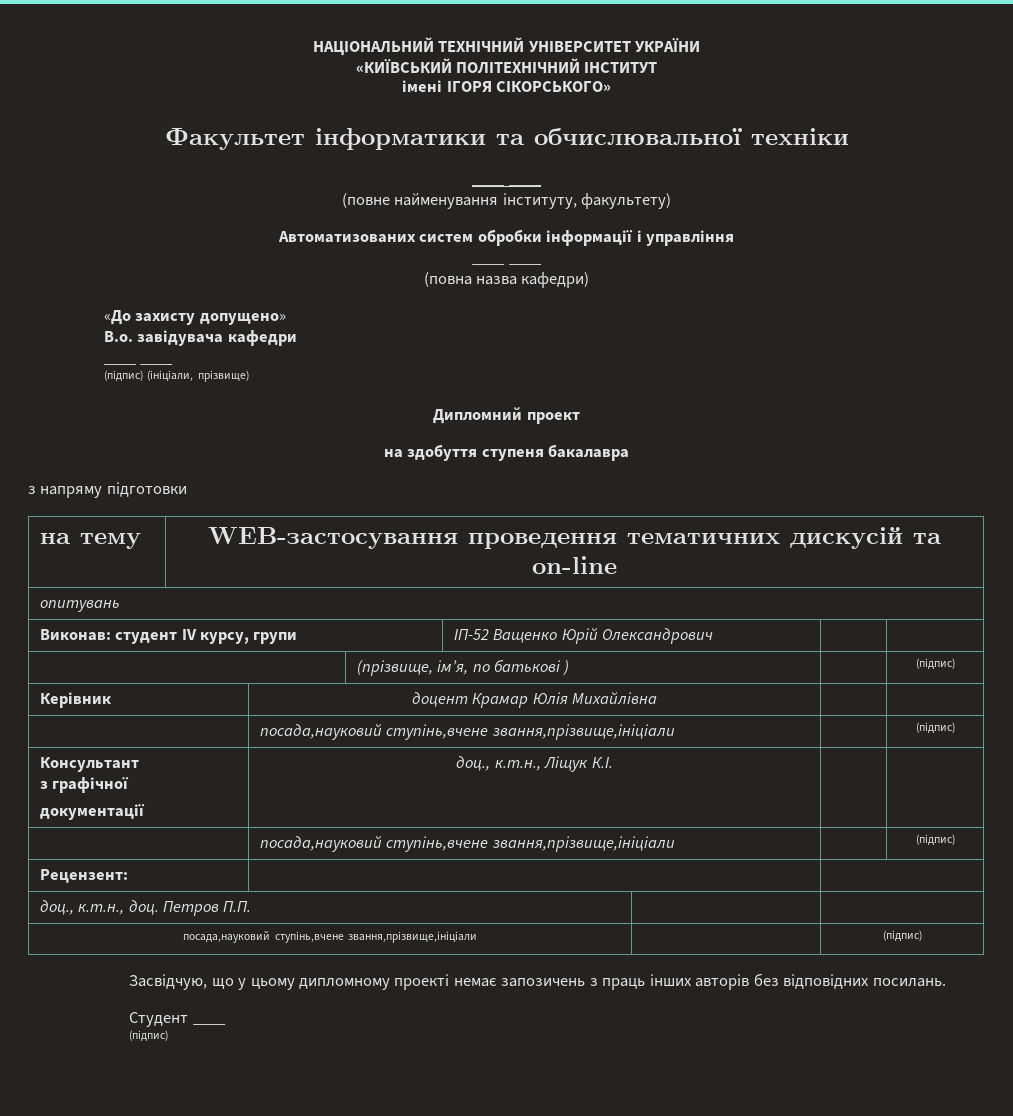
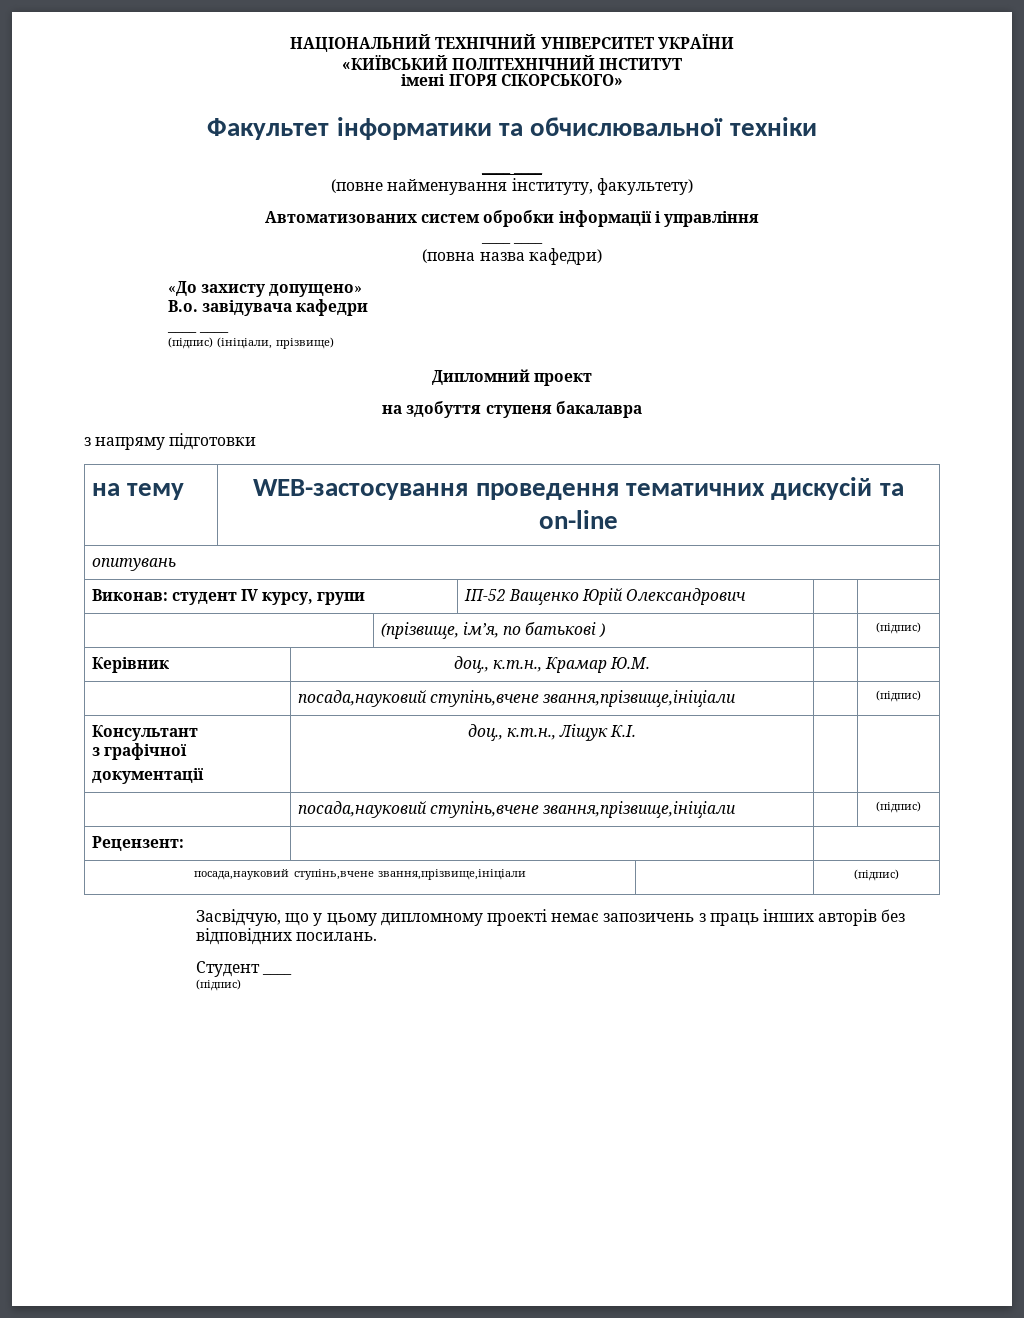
- Керівник | доцент Крамар Юлія Михайлівна | |
+ Керівник | доц., к.т.н., Крамар Ю.М. | |
- доц., к.т.н., доц. Петров П.П. | |

